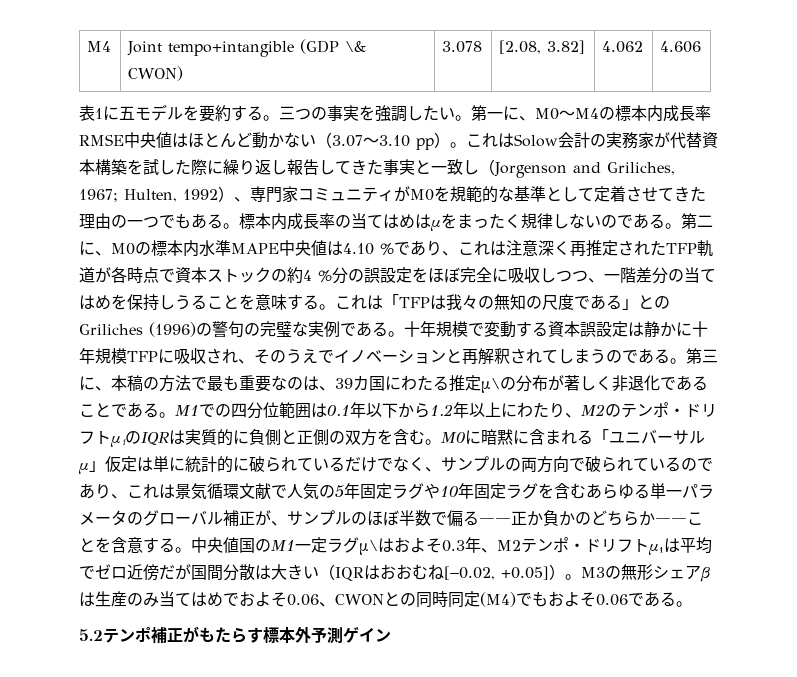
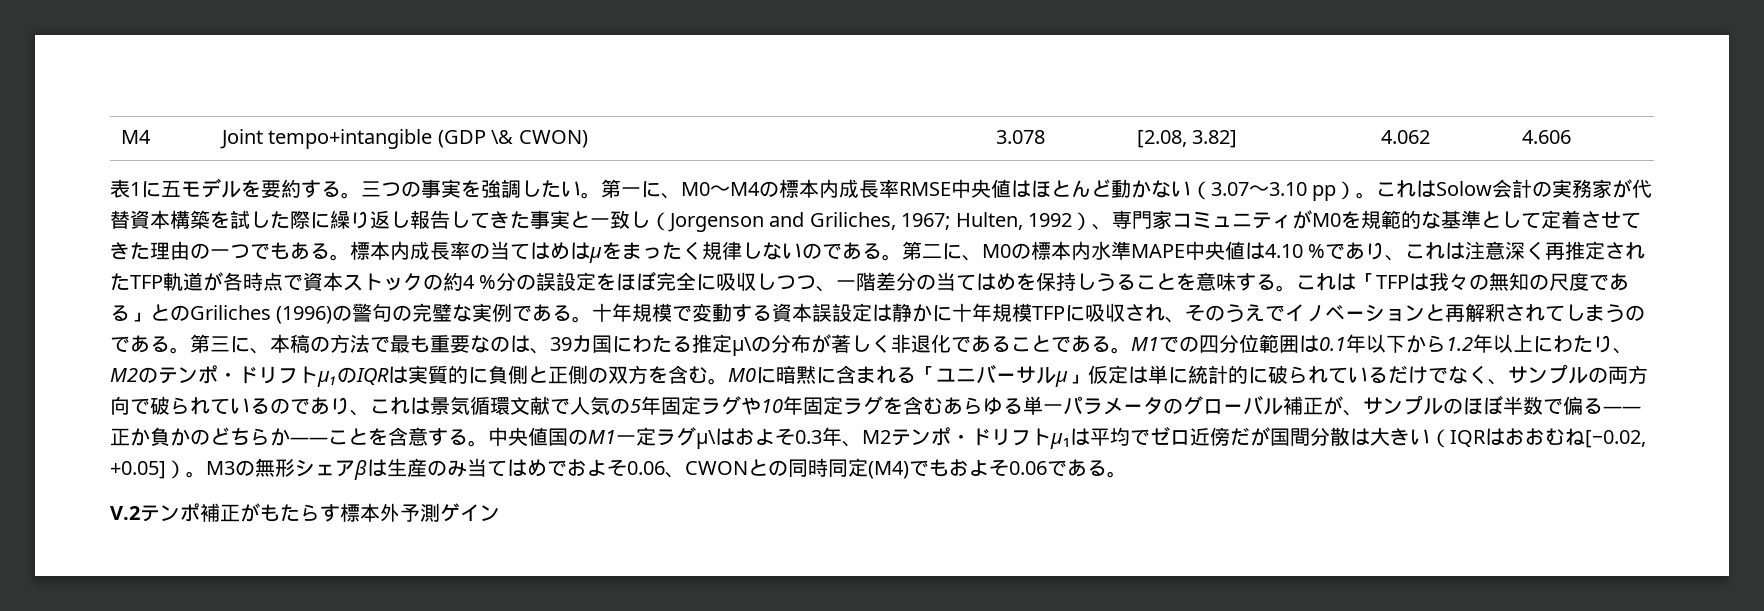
- 5.2テンポ補正がもたらす標本外予測ゲイン
+ V.2テンポ補正がもたらす標本外予測ゲイン

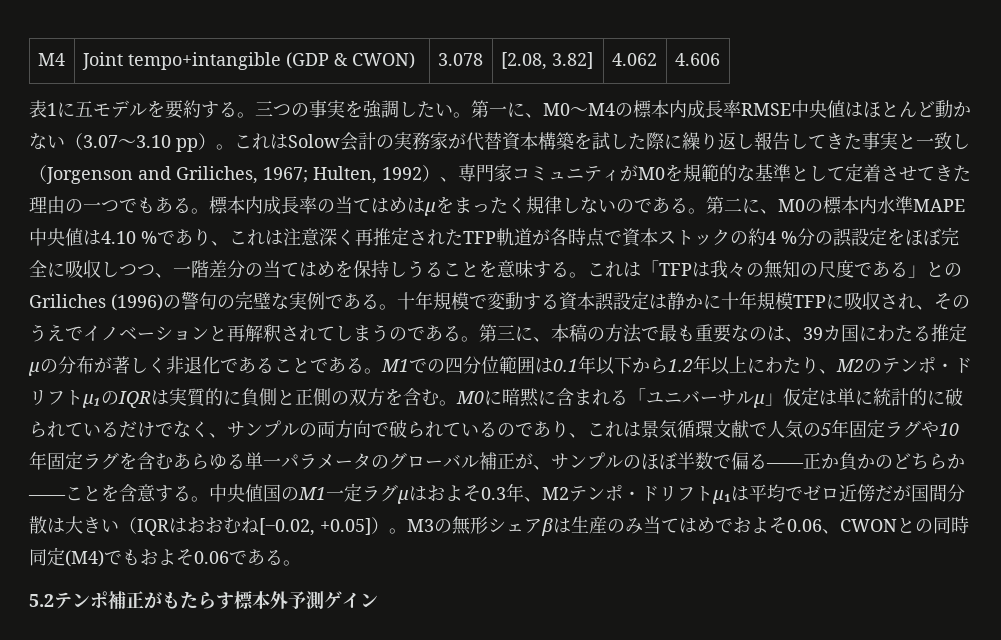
- M4 | Joint tempo+intangible (GDP \& CWON) | 3.078 | [2.08, 3.82] | 4.062 | 4.606
+ M4 | Joint tempo+intangible (GDP & CWON) | 3.078 | [2.08, 3.82] | 4.062 | 4.606
- 第三に、本稿の方法で最も重要なのは、39カ国にわたる推定μ\の分布が著しく非退化であることである。
+ 第三に、本稿の方法で最も重要なのは、39カ国にわたる推定μの分布が著しく非退化であることである。
- 中央値国のM1一定ラグμ\はおよそ0.3年、M2テンポ・ドリフトμ₁は平均でゼロ近傍だが国間分散は大きい（IQRはおおむね[−0.02, +0.05]）。
+ 中央値国のM1一定ラグμはおよそ0.3年、M2テンポ・ドリフトμ₁は平均でゼロ近傍だが国間分散は大きい（IQRはおおむね[−0.02, +0.05]）。
- V.2テンポ補正がもたらす標本外予測ゲイン
+ 5.2テンポ補正がもたらす標本外予測ゲイン

